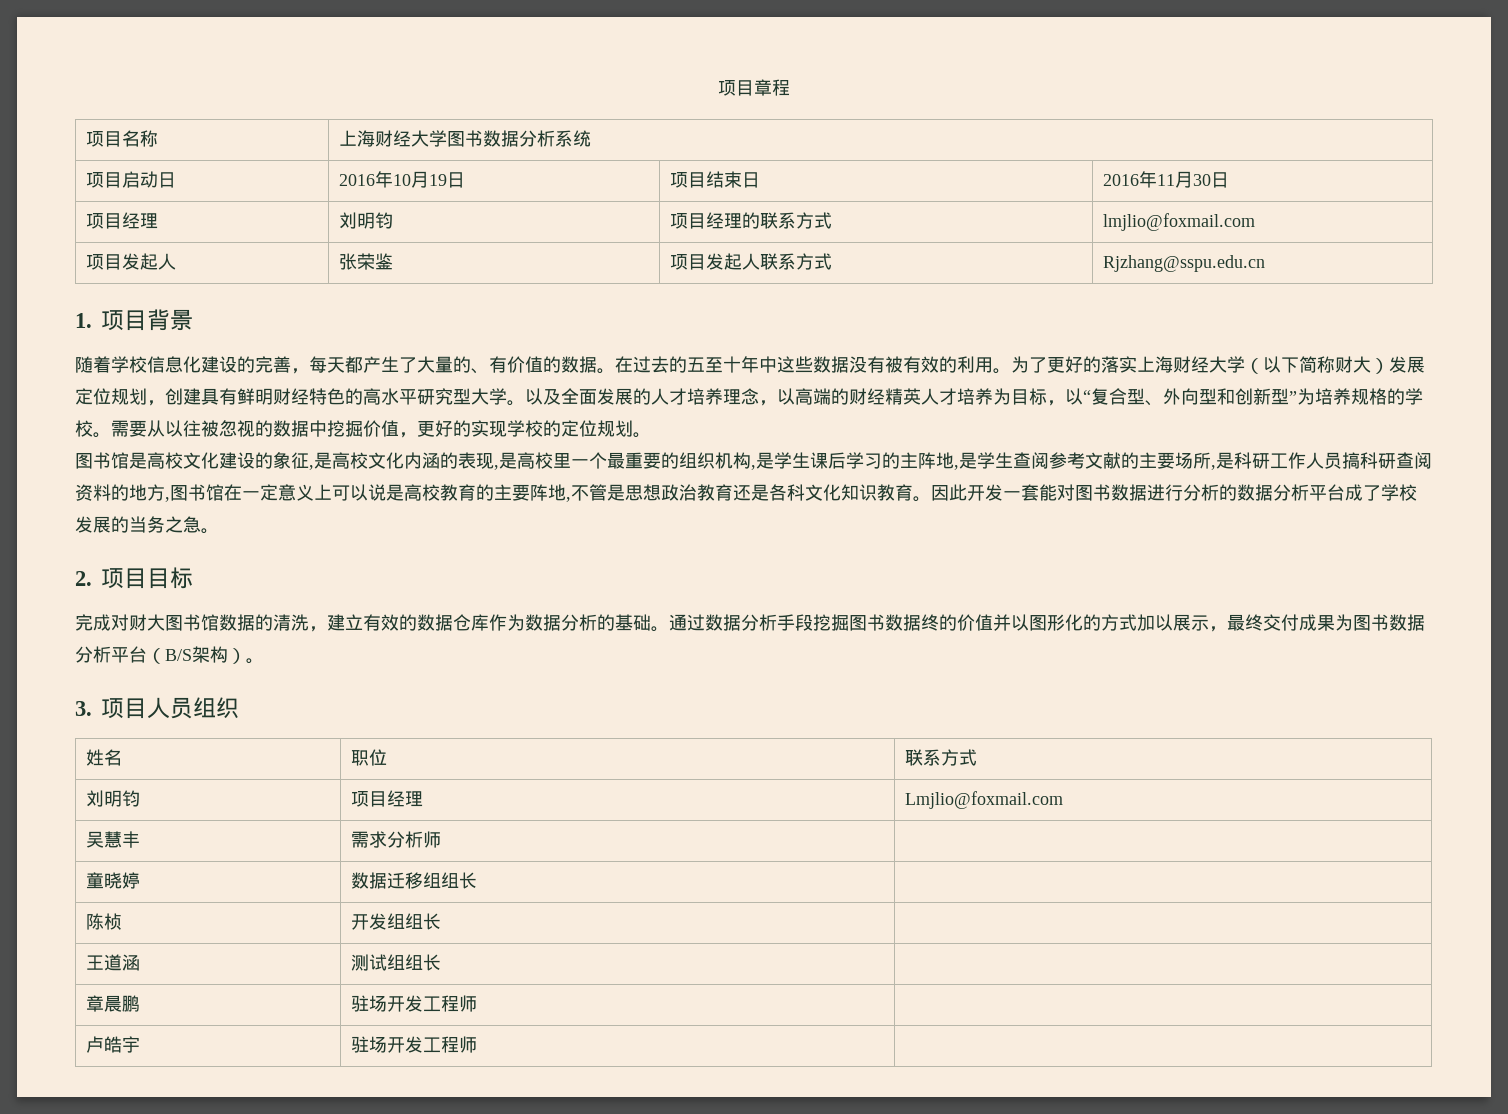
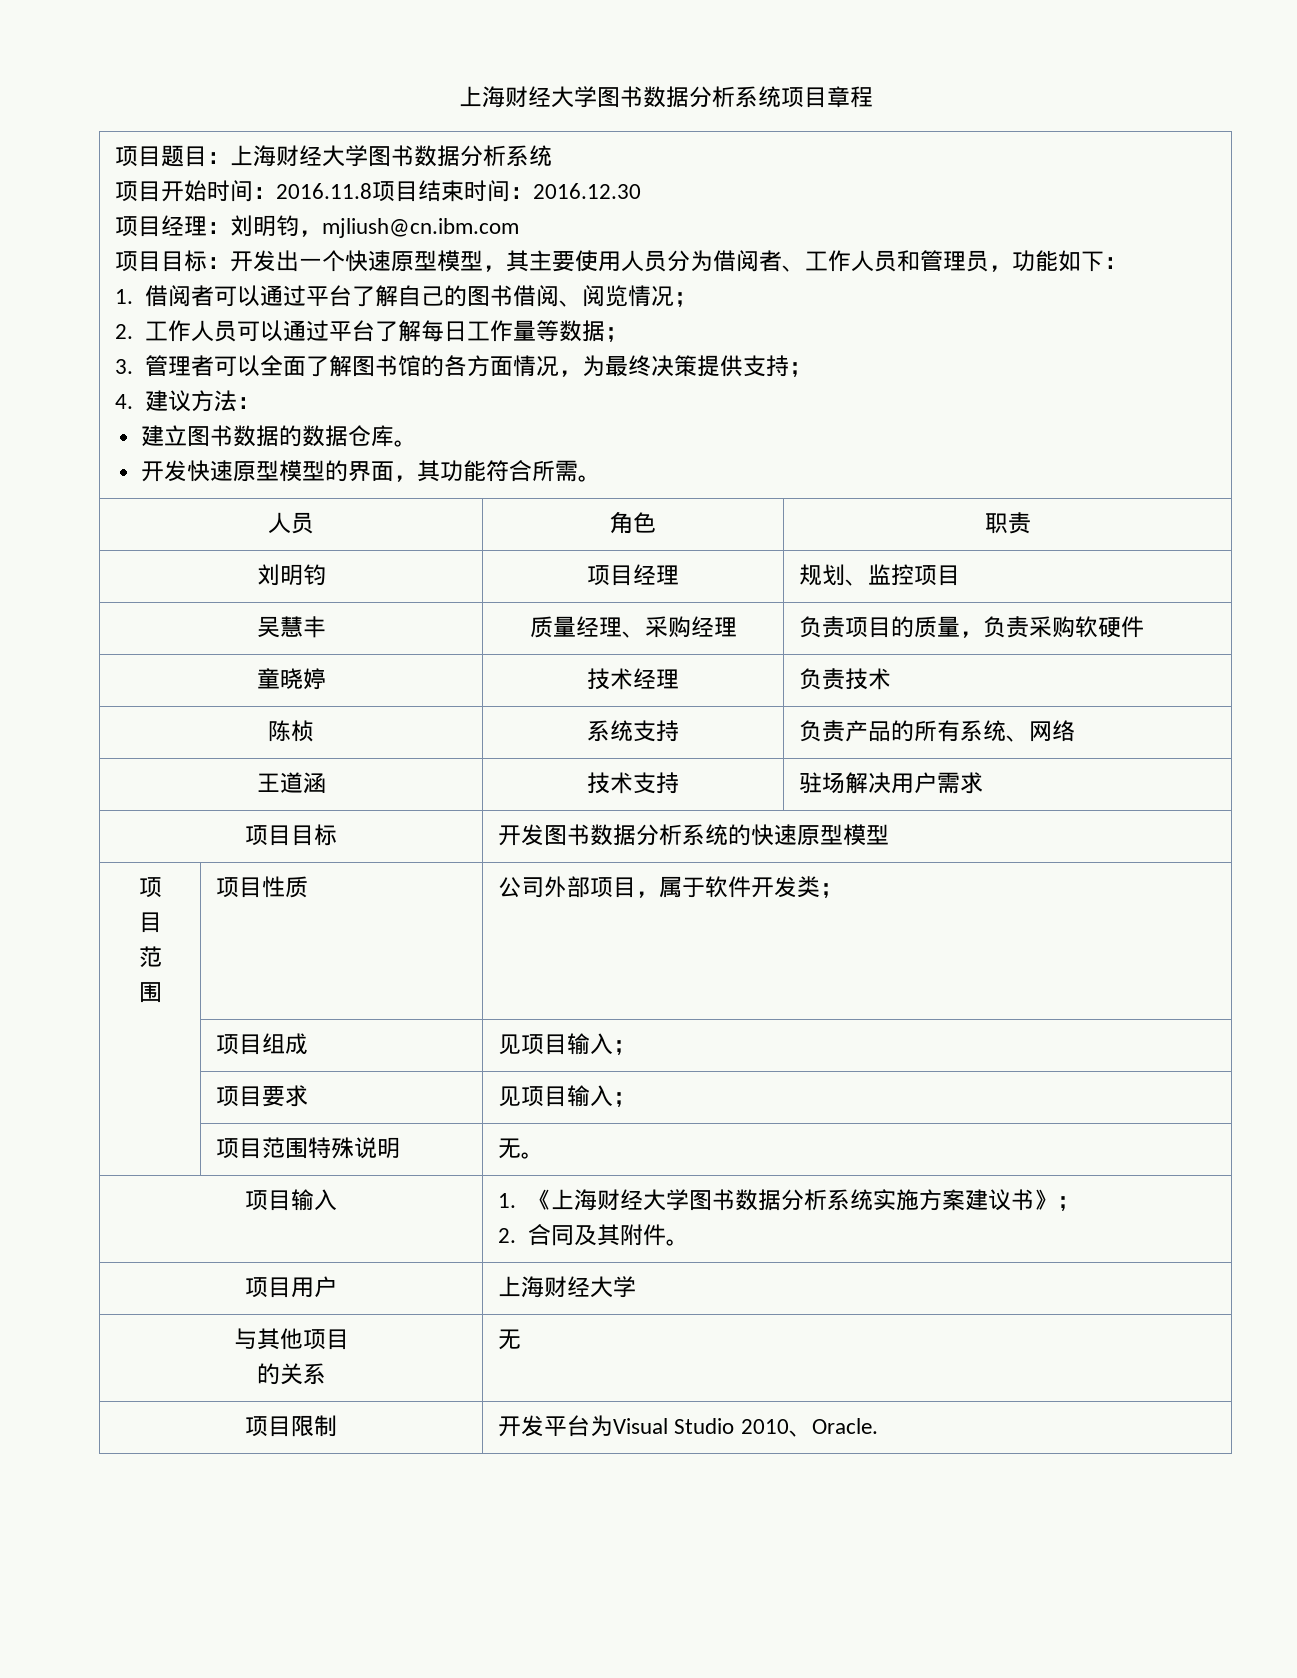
- 项目章程
- 项目名称 | 上海财经大学图书数据分析系统
- 项目启动日 | 2016年10月19日 | 项目结束日 | 2016年11月30日
- 项目经理 | 刘明钧 | 项目经理的联系方式 | lmjlio@foxmail.com
- 项目发起人 | 张荣鉴 | 项目发起人联系方式 | Rjzhang@sspu.edu.cn
- 1.项目背景
- 随着学校信息化建设的完善，每天都产生了大量的、有价值的数据。在过去的五至十年中这些数据没有被有效的利用。为了更好的落实上海财经大学（以下简称财大）发展定位规划，创建具有鲜明财经特色的高水平研究型大学。以及全面发展的人才培养理念，以高端的财经精英人才培养为目标，以“复合型、外向型和创新型”为培养规格的学校。需要从以往被忽视的数据中挖掘价值，更好的实现学校的定位规划。
- 图书馆是高校文化建设的象征,是高校文化内涵的表现,是高校里一个最重要的组织机构,是学生课后学习的主阵地,是学生查阅参考文献的主要场所,是科研工作人员搞科研查阅资料的地方,图书馆在一定意义上可以说是高校教育的主要阵地,不管是思想政治教育还是各科文化知识教育。因此开发一套能对图书数据进行分析的数据分析平台成了学校发展的当务之急。
- 2.项目目标
- 完成对财大图书馆数据的清洗，建立有效的数据仓库作为数据分析的基础。通过数据分析手段挖掘图书数据终的价值并以图形化的方式加以展示，最终交付成果为图书数据分析平台（B/S架构）。
- 3.项目人员组织
- 姓名 | 职位 | 联系方式
- 刘明钧 | 项目经理 | Lmjlio@foxmail.com
- 吴慧丰 | 需求分析师 |
- 童晓婷 | 数据迁移组组长 |
- 陈桢 | 开发组组长 |
- 王道涵 | 测试组组长 |
- 章晨鹏 | 驻场开发工程师 |
- 卢皓宇 | 驻场开发工程师 |
+ 上海财经大学图书数据分析系统项目章程
+ 项目题目：上海财经大学图书数据分析系统
+ 项目开始时间：2016.11.8项目结束时间：2016.12.30
+ 项目经理：刘明钧，mjliush@cn.ibm.com
+ 项目目标：开发出一个快速原型模型，其主要使用人员分为借阅者、工作人员和管理员，功能如下：
+ 1.借阅者可以通过平台了解自己的图书借阅、阅览情况；
+ 2.工作人员可以通过平台了解每日工作量等数据；
+ 3.管理者可以全面了解图书馆的各方面情况，为最终决策提供支持；
+ 4.建议方法：
+ 建立图书数据的数据仓库。
+ 开发快速原型模型的界面，其功能符合所需。
+ 人员 | 角色 | 职责
+ 刘明钧 | 项目经理 | 规划、监控项目
+ 吴慧丰 | 质量经理、采购经理 | 负责项目的质量，负责采购软硬件
+ 童晓婷 | 技术经理 | 负责技术
+ 陈桢 | 系统支持 | 负责产品的所有系统、网络
+ 王道涵 | 技术支持 | 驻场解决用户需求
+ 项目目标 | 开发图书数据分析系统的快速原型模型
+ 项
+ 目
+ 范
+ 围 | 项目性质 | 公司外部项目，属于软件开发类；
+ | 项目组成 | 见项目输入；
+ | 项目要求 | 见项目输入；
+ | 项目范围特殊说明 | 无。
+ 项目输入 | 1.《上海财经大学图书数据分析系统实施方案建议书》；
+ 2.合同及其附件。
+ 项目用户 | 上海财经大学
+ 与其他项目
+ 的关系 | 无
+ 项目限制 | 开发平台为Visual Studio 2010、Oracle.

